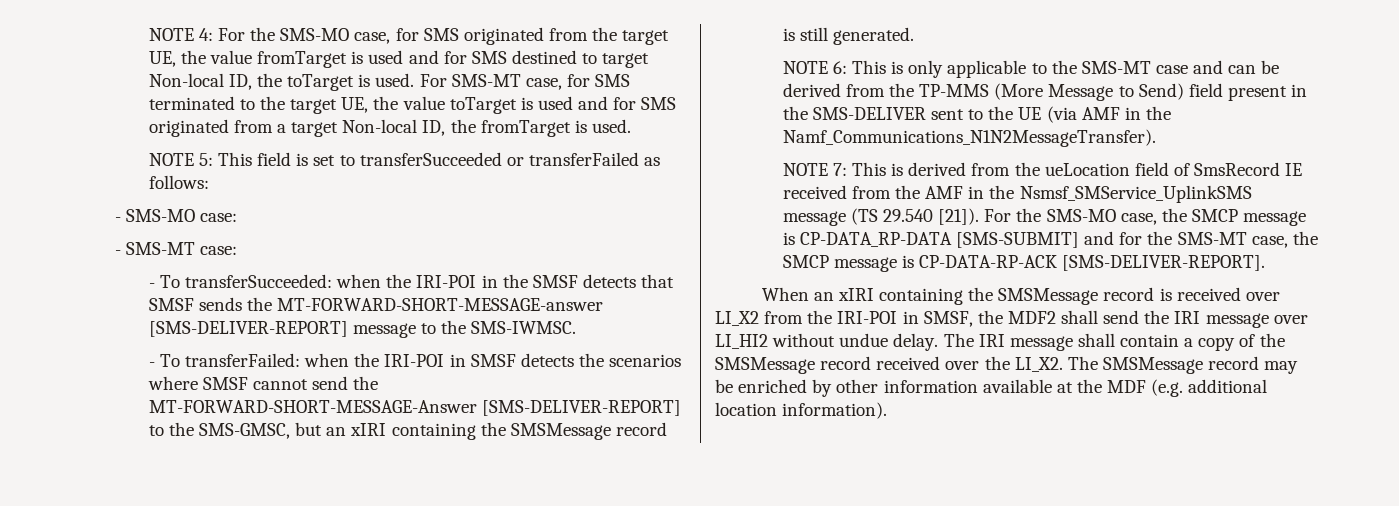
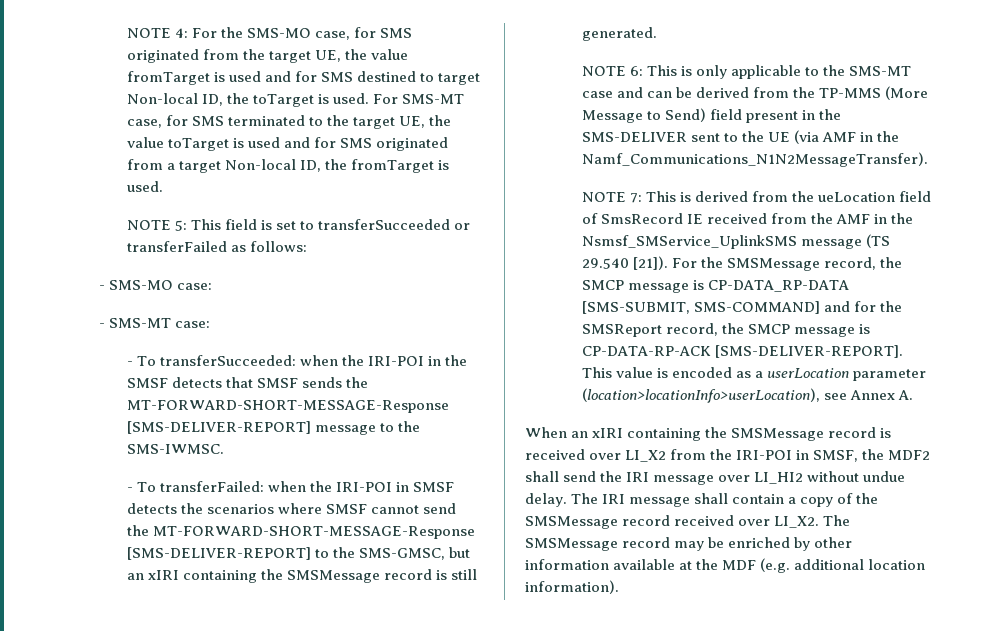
- - To transferSucceeded: when the IRI-POI in the SMSF detects that SMSF sends the MT-FORWARD-SHORT-MESSAGE-answer [SMS-DELIVER-REPORT] message to the SMS-IWMSC.
+ - To transferSucceeded: when the IRI-POI in the SMSF detects that SMSF sends the MT-FORWARD-SHORT-MESSAGE-Response [SMS-DELIVER-REPORT] message to the SMS-IWMSC.
- - To transferFailed: when the IRI-POI in SMSF detects the scenarios where SMSF cannot send the MT-FORWARD-SHORT-MESSAGE-Answer [SMS-DELIVER-REPORT] to the SMS-GMSC, but an xIRI containing the SMSMessage record is still generated.
+ - To transferFailed: when the IRI-POI in SMSF detects the scenarios where SMSF cannot send the MT-FORWARD-SHORT-MESSAGE-Response [SMS-DELIVER-REPORT] to the SMS-GMSC, but an xIRI containing the SMSMessage record is still generated.
- For the SMS-MO case, the SMCP message is CP-DATA_RP-DATA [SMS-SUBMIT] and for the SMS-MT case, the SMCP message is CP-DATA-RP-ACK [SMS-DELIVER-REPORT].
+ For the SMSMessage record, the SMCP message is CP-DATA_RP-DATA [SMS-SUBMIT, SMS-COMMAND] and for the SMSReport record, the SMCP message is CP-DATA-RP-ACK [SMS-DELIVER-REPORT]. This value is encoded as a userLocation parameter (location>locationInfo>userLocation), see Annex A.
- The IRI message shall contain a copy of the SMSMessage record received over the LI_X2.
+ The IRI message shall contain a copy of the SMSMessage record received over LI_X2.

